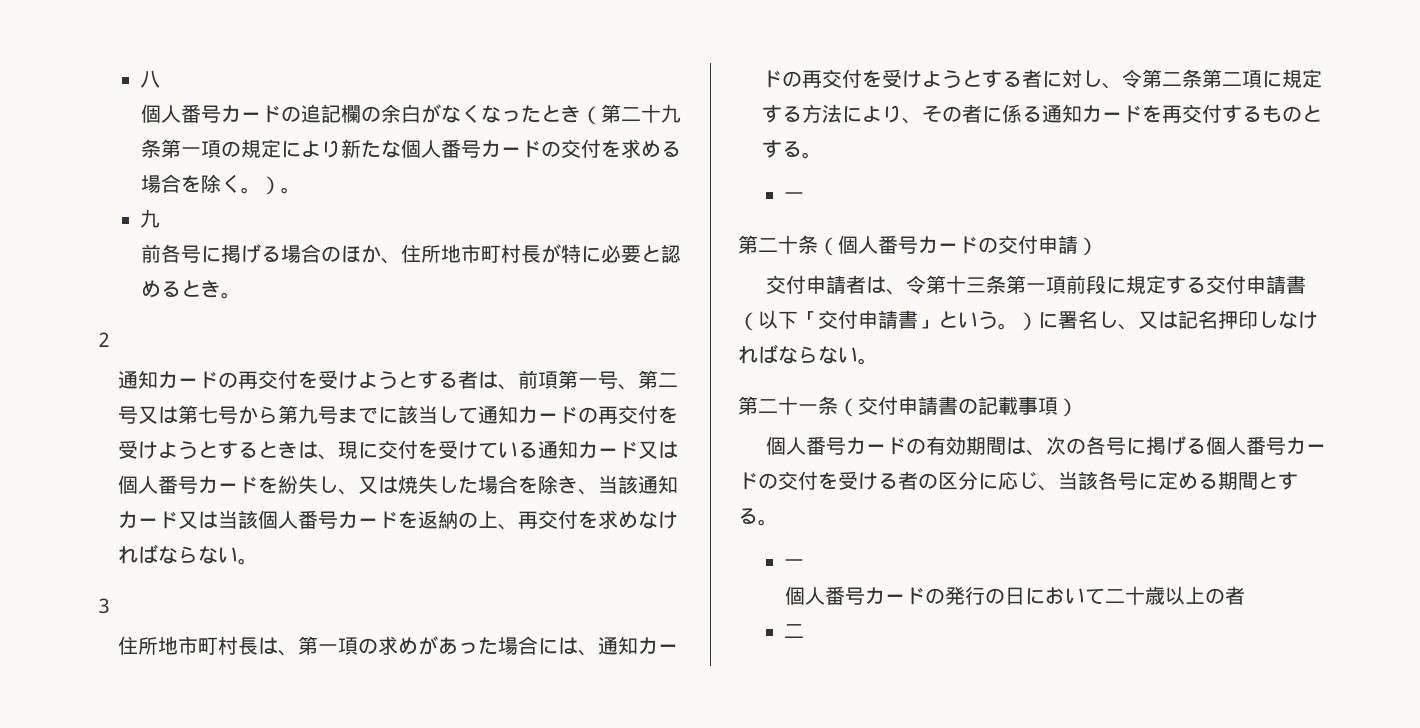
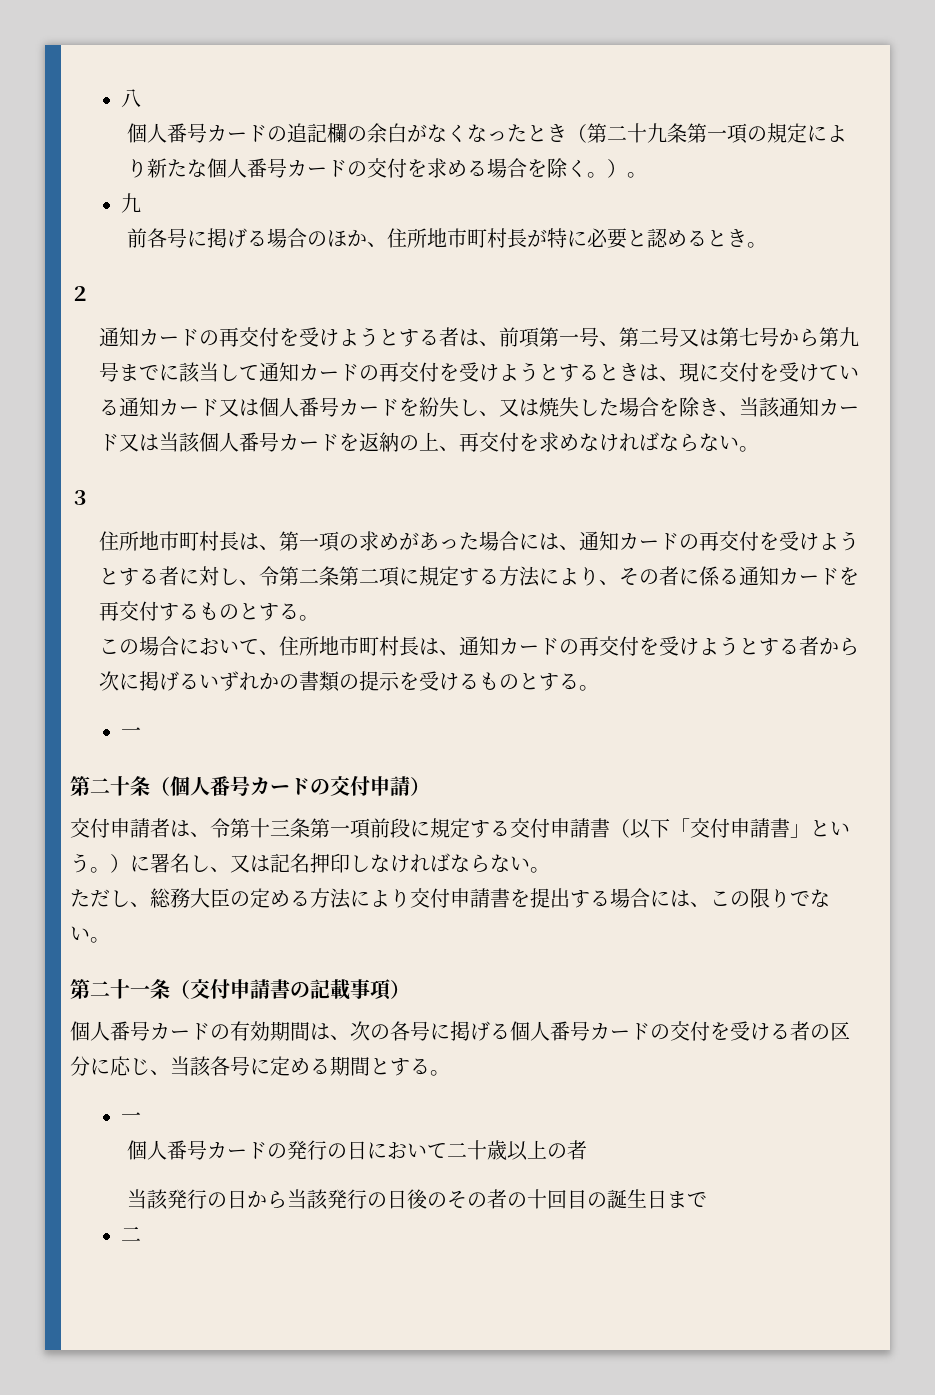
+ この場合において、住所地市町村長は、通知カードの再交付を受けようとする者から次に掲げるいずれかの書類の提示を受けるものとする。
+ ただし、総務大臣の定める方法により交付申請書を提出する場合には、この限りでない。
+ 当該発行の日から当該発行の日後のその者の十回目の誕生日まで

